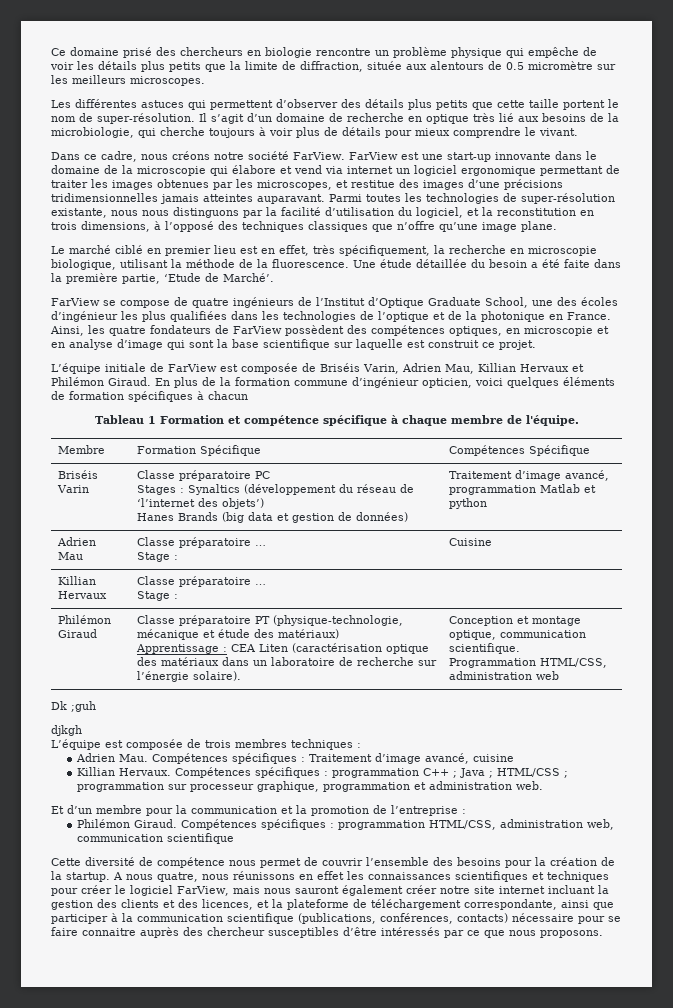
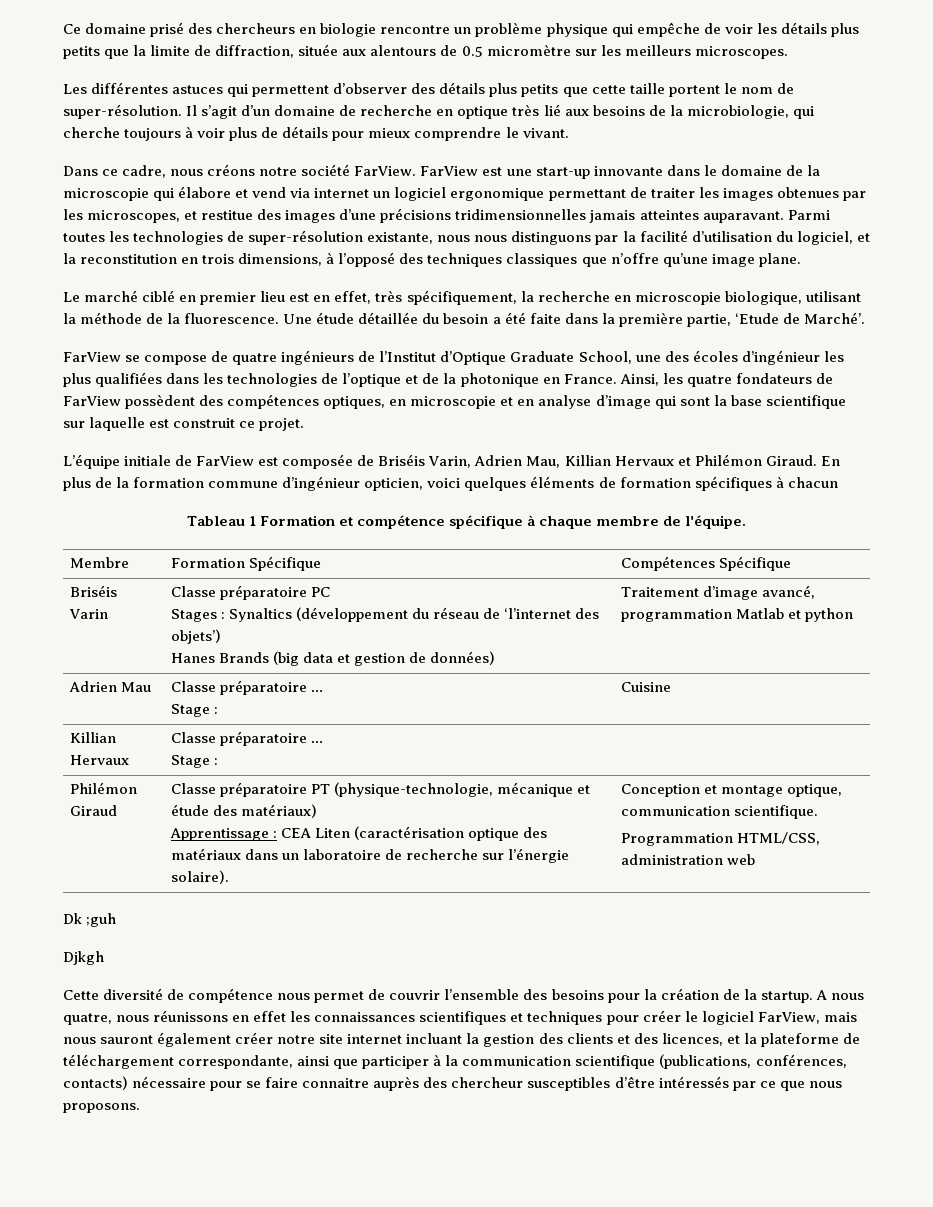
- djkgh
- L’équipe est composée de trois membres techniques :
- Adrien Mau. Compétences spécifiques : Traitement d’image avancé, cuisine
- Killian Hervaux. Compétences spécifiques : programmation C++ ; Java ; HTML/CSS ; programmation sur processeur graphique, programmation et administration web.
- Et d’un membre pour la communication et la promotion de l’entreprise :
- Philémon Giraud. Compétences spécifiques : programmation HTML/CSS, administration web, communication scientifique
+ Djkgh

